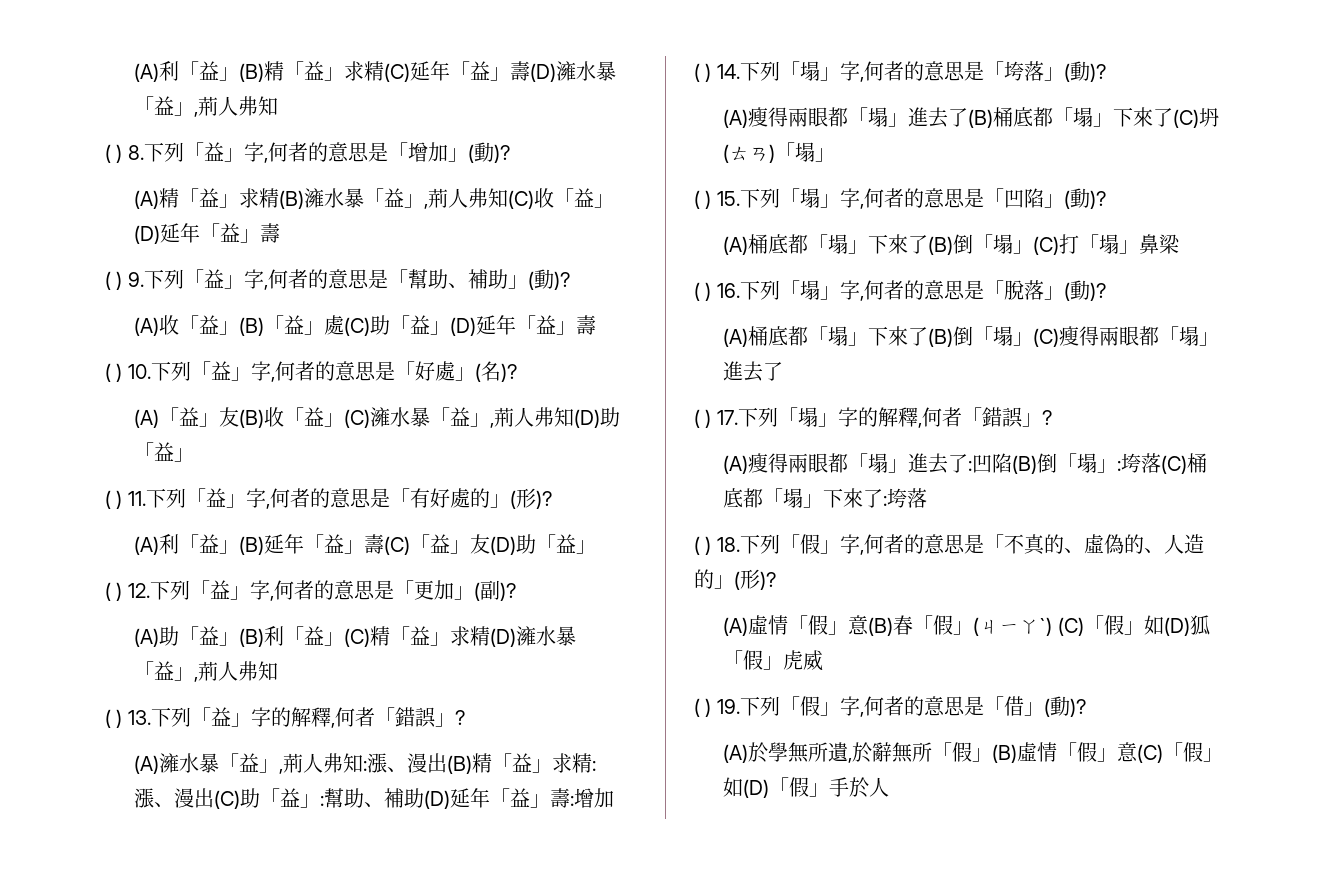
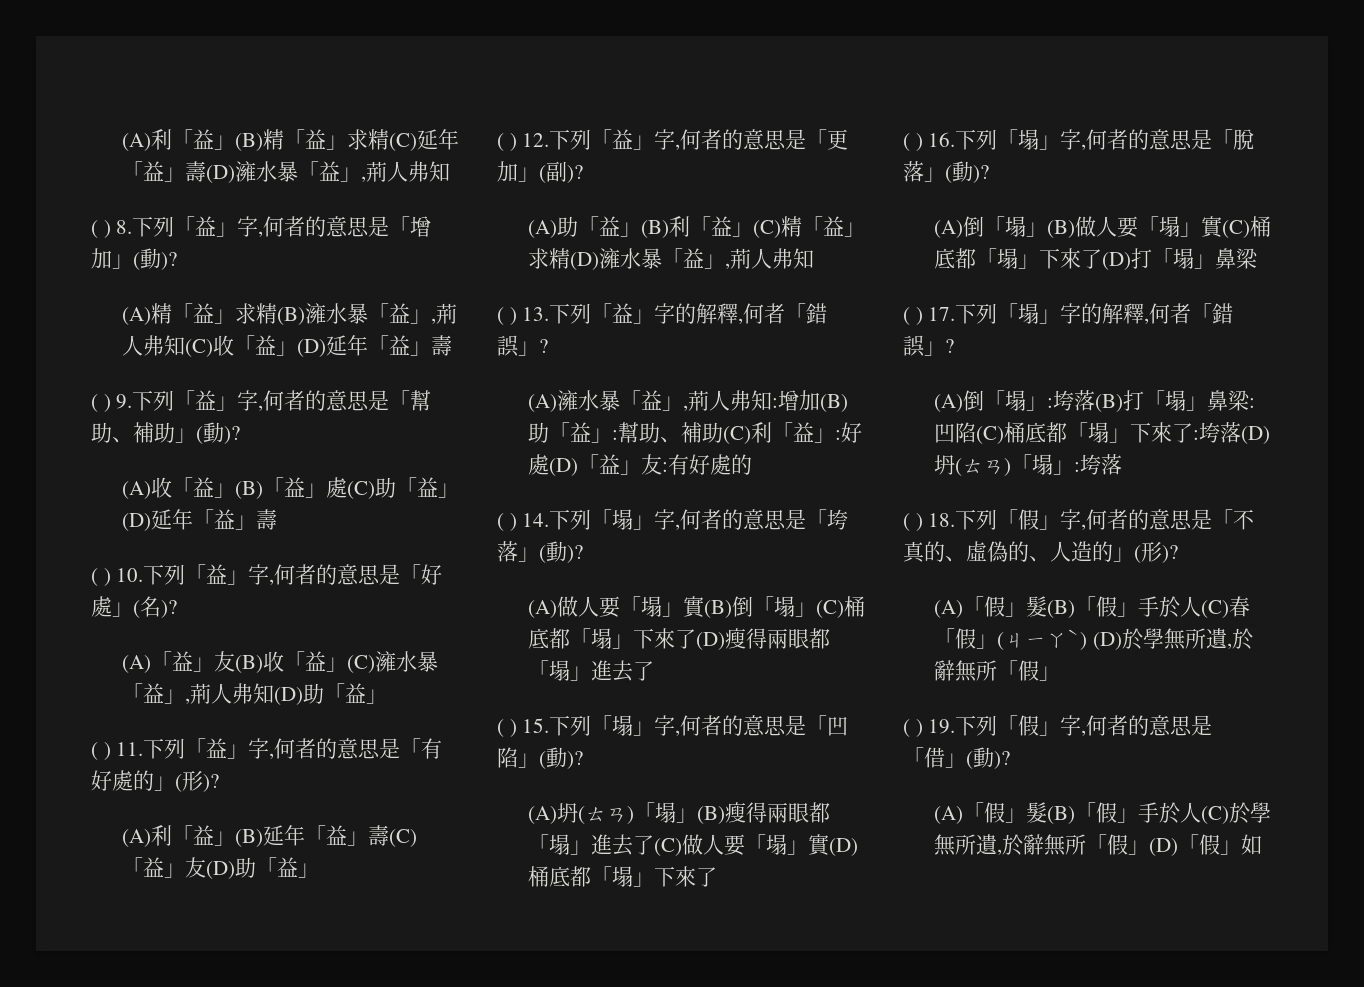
- (A)澭水暴「益」,荊人弗知:漲、漫出(B)精「益」求精:漲、漫出(C)助「益」:幫助、補助(D)延年「益」壽:增加
+ (A)澭水暴「益」,荊人弗知:增加(B)助「益」:幫助、補助(C)利「益」:好處(D)「益」友:有好處的
- (A)瘦得兩眼都「塌」進去了(B)桶底都「塌」下來了(C)坍(ㄊㄢ)「塌」
+ (A)做人要「塌」實(B)倒「塌」(C)桶底都「塌」下來了(D)瘦得兩眼都「塌」進去了
- (A)桶底都「塌」下來了(B)倒「塌」(C)打「塌」鼻梁
+ (A)坍(ㄊㄢ)「塌」(B)瘦得兩眼都「塌」進去了(C)做人要「塌」實(D)桶底都「塌」下來了
- (A)桶底都「塌」下來了(B)倒「塌」(C)瘦得兩眼都「塌」進去了
+ (A)倒「塌」(B)做人要「塌」實(C)桶底都「塌」下來了(D)打「塌」鼻梁
- (A)瘦得兩眼都「塌」進去了:凹陷(B)倒「塌」:垮落(C)桶底都「塌」下來了:垮落
+ (A)倒「塌」:垮落(B)打「塌」鼻梁:凹陷(C)桶底都「塌」下來了:垮落(D)坍(ㄊㄢ)「塌」:垮落
- (A)虛情「假」意(B)春「假」(ㄐㄧㄚˋ) (C)「假」如(D)狐「假」虎威
+ (A)「假」髮(B)「假」手於人(C)春「假」(ㄐㄧㄚˋ) (D)於學無所遺,於辭無所「假」
- (A)於學無所遺,於辭無所「假」(B)虛情「假」意(C)「假」如(D)「假」手於人
+ (A)「假」髮(B)「假」手於人(C)於學無所遺,於辭無所「假」(D)「假」如

